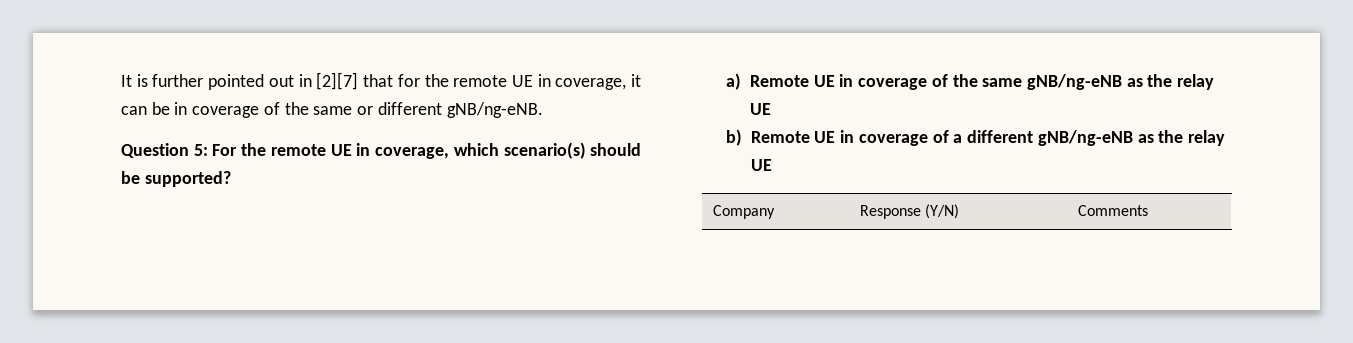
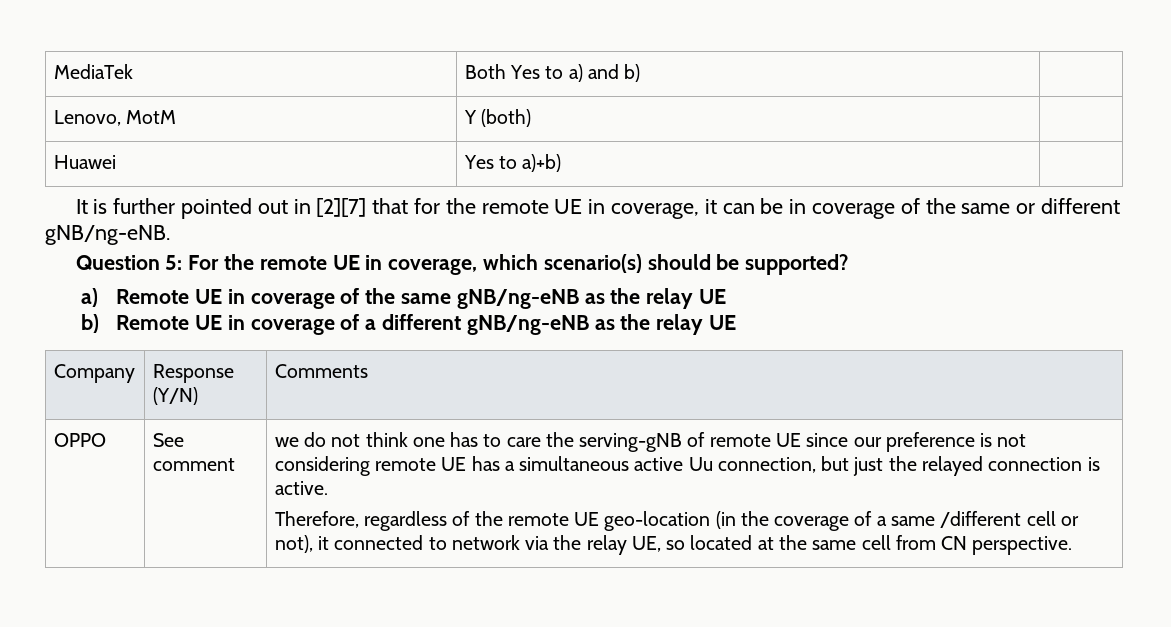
+ MediaTek | Both Yes to a) and b) |
+ Lenovo, MotM | Y (both) |
+ Huawei | Yes to a)+b) |
+ OPPO | See comment | we do not think one has to care the serving-gNB of remote UE since our preference is not considering remote UE has a simultaneous active Uu connection, but just the relayed connection is active.
+ Therefore, regardless of the remote UE geo-location (in the coverage of a same /different cell or not), it connected to network via the relay UE, so located at the same cell from CN perspective.

